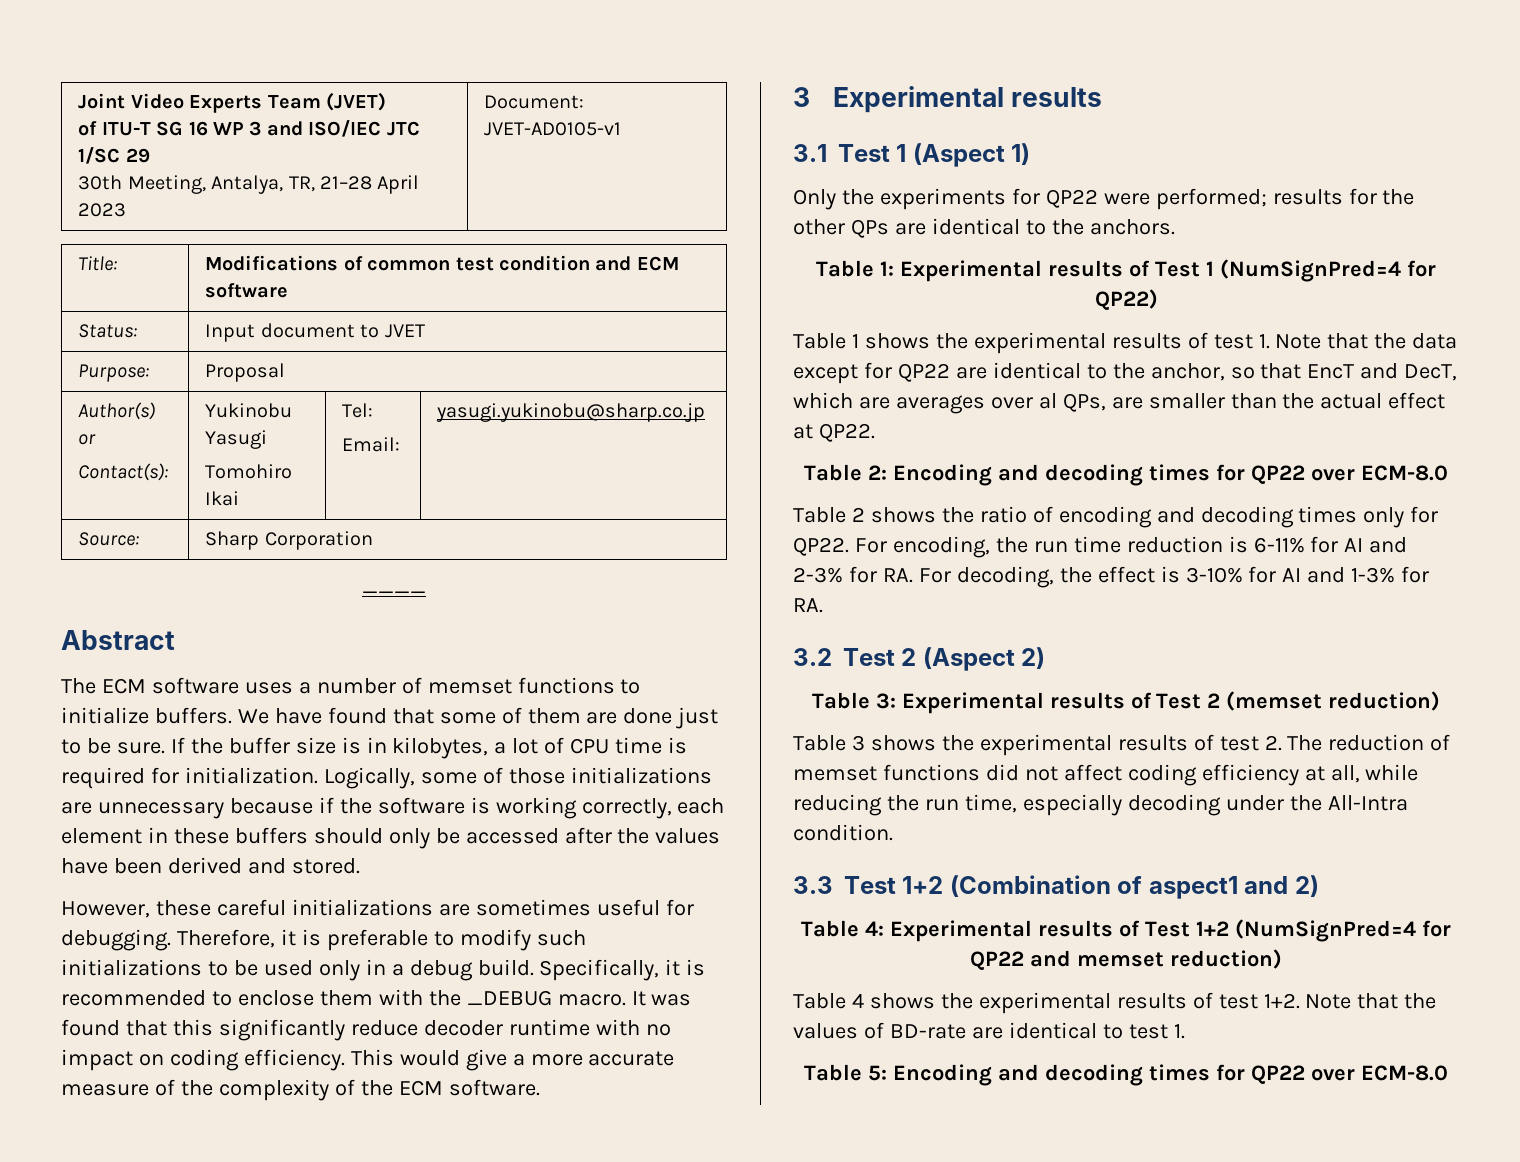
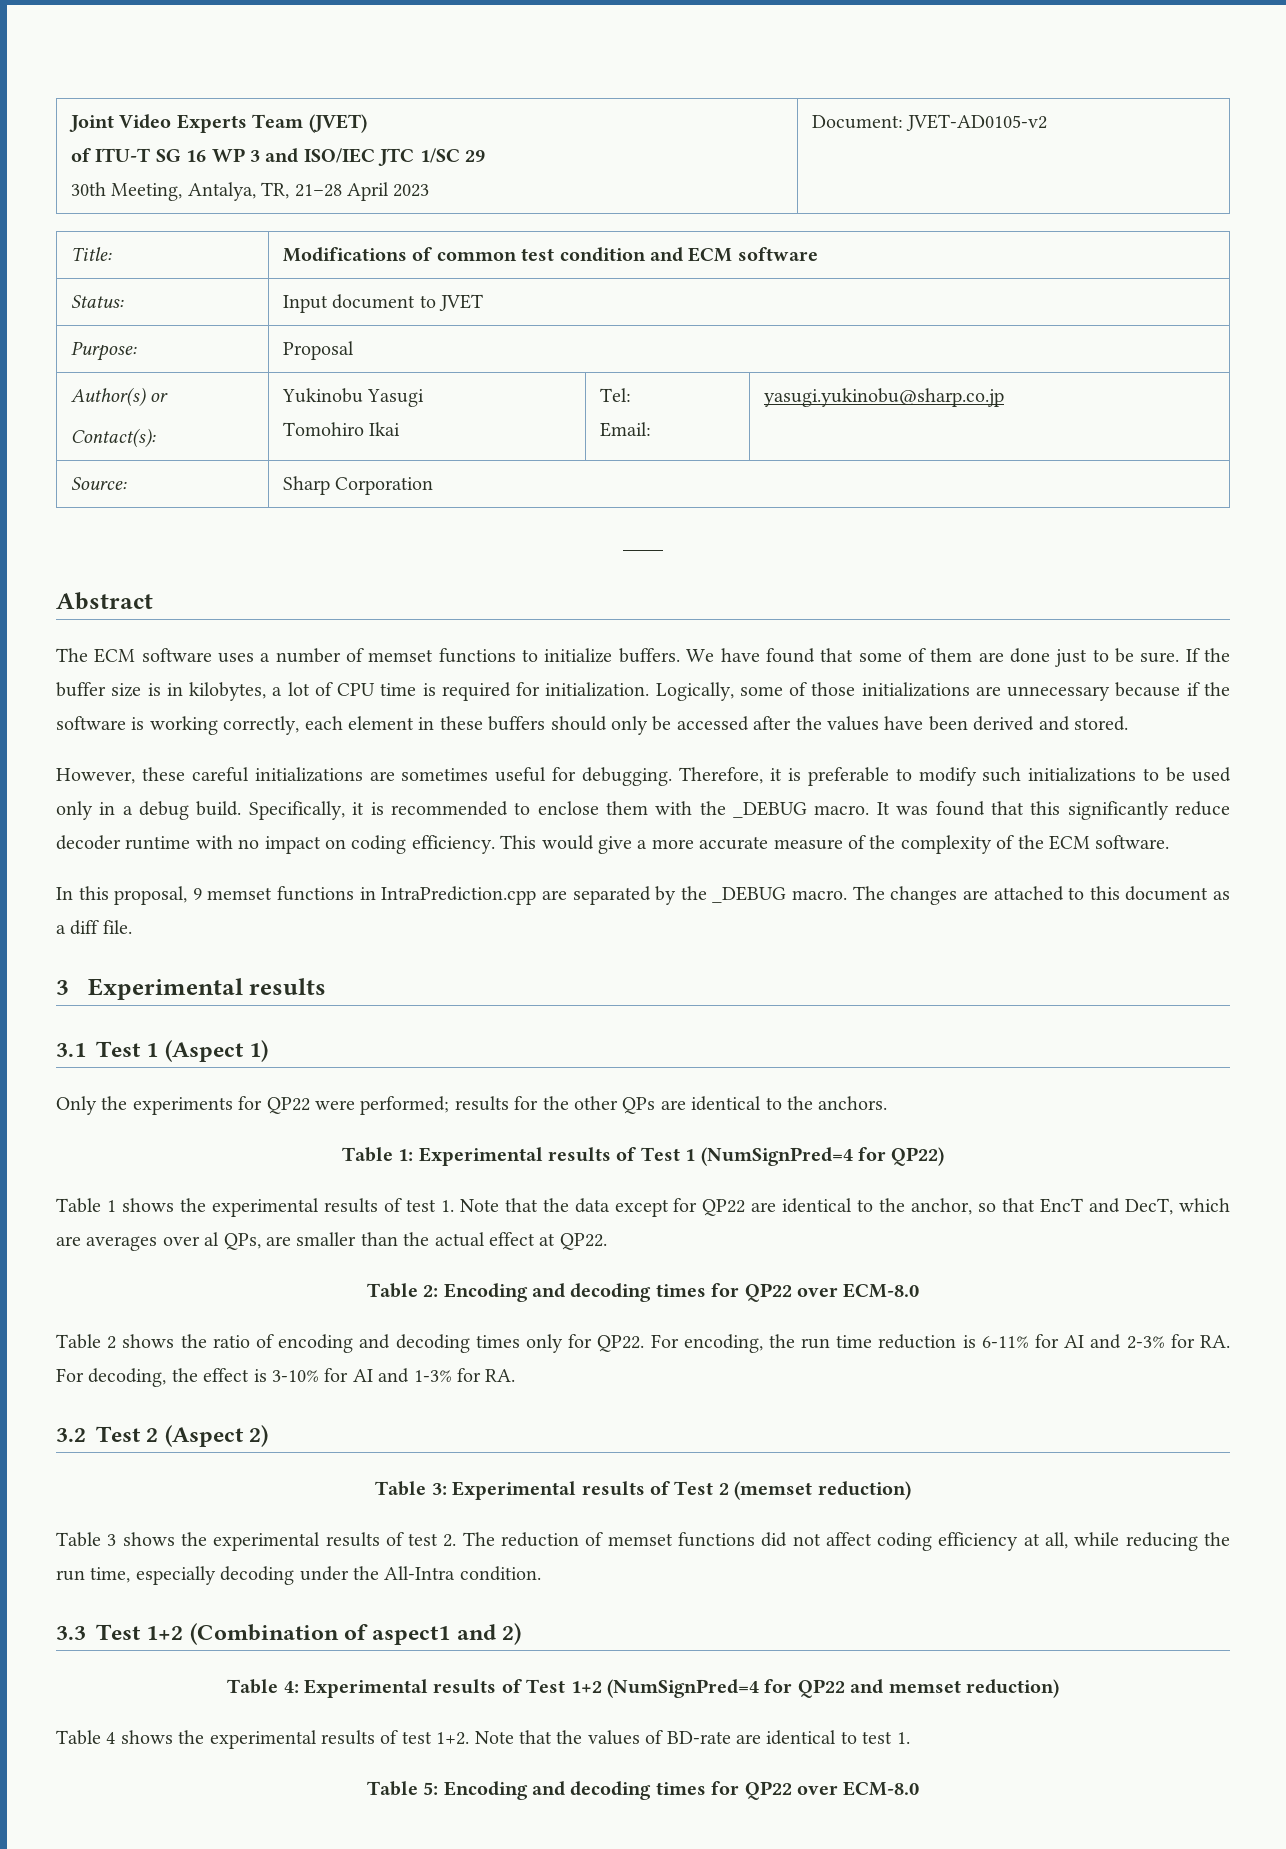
  Joint Video Experts Team (JVET)
  of ITU-T SG 16 WP 3 and ISO/IEC JTC 1/SC 29
- 30th Meeting, Antalya, TR, 21–28 April 2023 | Document: JVET-AD0105-v1
+ 30th Meeting, Antalya, TR, 21–28 April 2023 | Document: JVET-AD0105-v2
+ In this proposal, 9 memset functions in IntraPrediction.cpp are separated by the _DEBUG macro. The changes are attached to this document as a diff file.

